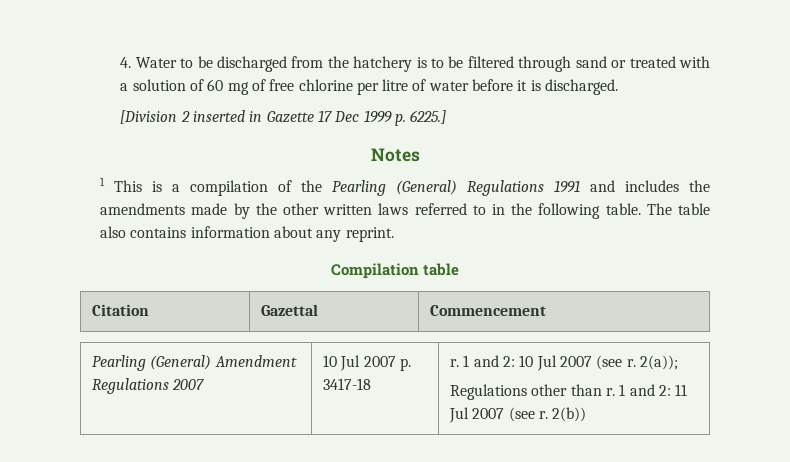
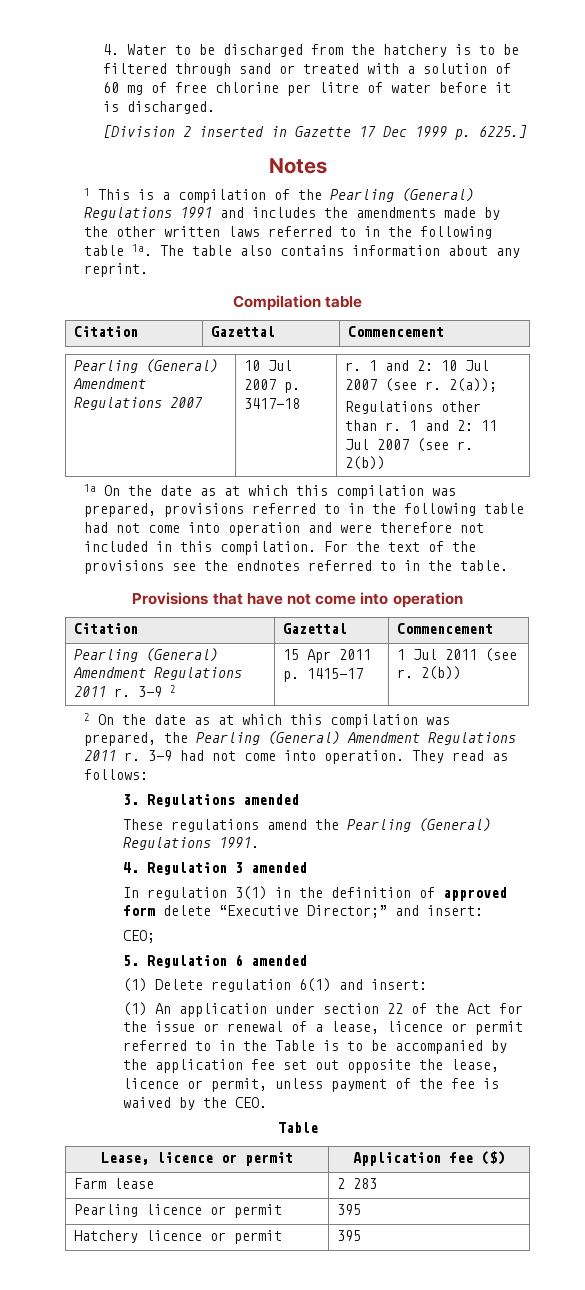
- 1 This is a compilation of the Pearling (General) Regulations 1991 and includes the amendments made by the other written laws referred to in the following table.
+ 1 This is a compilation of the Pearling (General) Regulations 1991 and includes the amendments made by the other written laws referred to in the following table 1a.
+ 1a On the date as at which this compilation was prepared, provisions referred to in the following table had not come into operation and were therefore not included in this compilation. For the text of the provisions see the endnotes referred to in the table.
+ Provisions that have not come into operation
+ Citation | Gazettal | Commencement
+ Pearling (General) Amendment Regulations 2011 r. 3-9 2 | 15 Apr 2011 p. 1415-17 | 1 Jul 2011 (see r. 2(b))
+ 2 On the date as at which this compilation was prepared, the Pearling (General) Amendment Regulations 2011 r. 3-9 had not come into operation. They read as follows:
+ 3. Regulations amended
+ These regulations amend the Pearling (General) Regulations 1991.
+ 4. Regulation 3 amended
+ In regulation 3(1) in the definition of approved form delete “Executive Director;” and insert:
+ CEO;
+ 5. Regulation 6 amended
+ (1) Delete regulation 6(1) and insert:
+ (1) An application under section 22 of the Act for the issue or renewal of a lease, licence or permit referred to in the Table is to be accompanied by the application fee set out opposite the lease, licence or permit, unless payment of the fee is waived by the CEO.
+ Table
+ Lease, licence or permit | Application fee ($)
+ Farm lease | 2 283
+ Pearling licence or permit | 395
+ Hatchery licence or permit | 395

